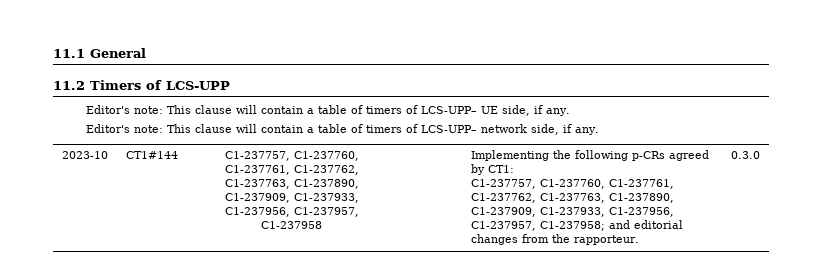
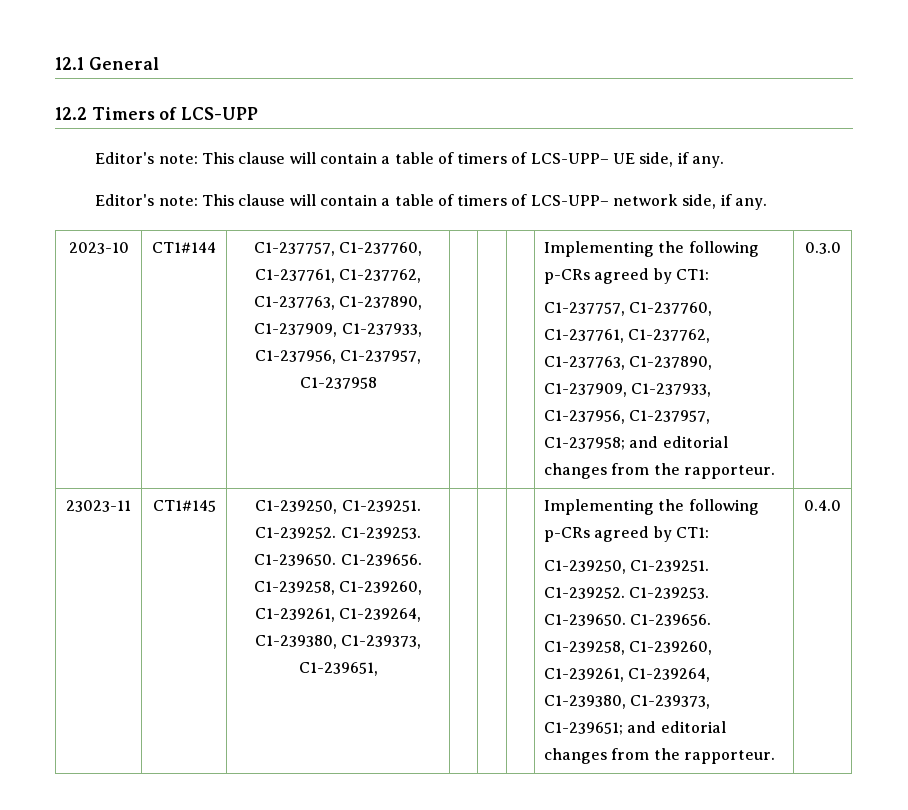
- 11.1 General
+ 12.1 General
- 11.2 Timers of LCS-UPP
+ 12.2 Timers of LCS-UPP
+ 23023-11 | CT1#145 | C1-239250, C1-239251. C1-239252. C1-239253. C1-239650. C1-239656. C1-239258, C1-239260, C1-239261, C1-239264, C1-239380, C1-239373, C1-239651, | | | | Implementing the following p-CRs agreed by CT1:
+ C1-239250, C1-239251. C1-239252. C1-239253. C1-239650. C1-239656. C1-239258, C1-239260, C1-239261, C1-239264, C1-239380, C1-239373, C1-239651; and editorial changes from the rapporteur. | 0.4.0

